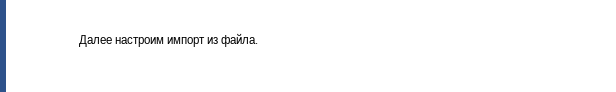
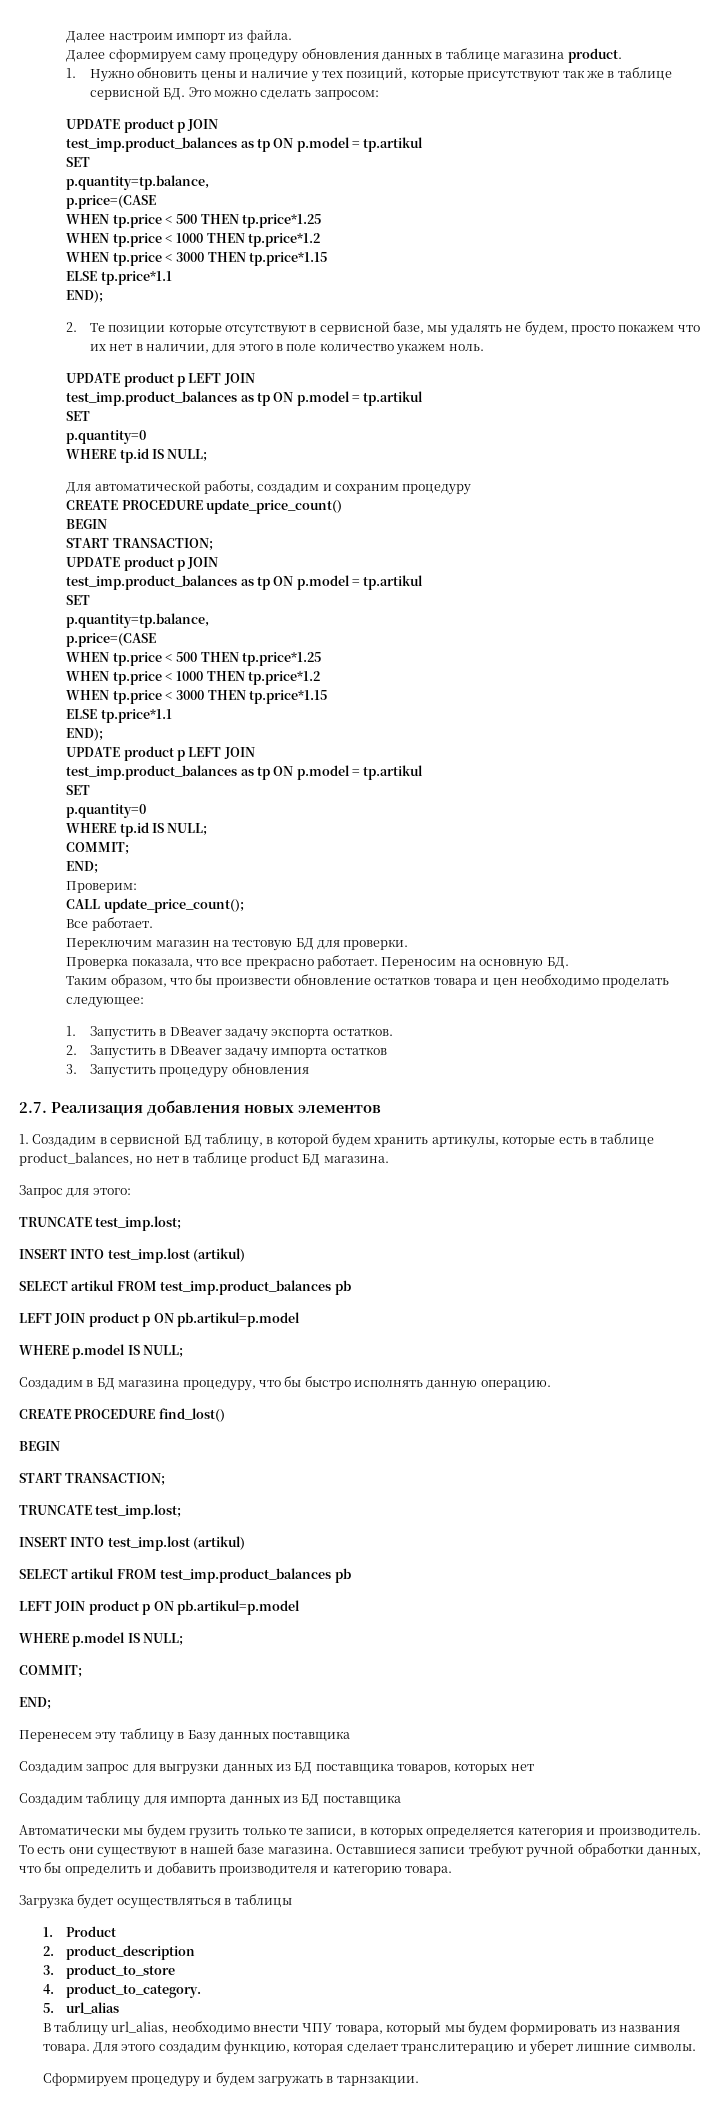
+ Далее сформируем саму процедуру обновления данных в таблице магазина product.
+ 1. Нужно обновить цены и наличие у тех позиций, которые присутствуют так же в таблице сервисной БД. Это можно сделать запросом:
+ UPDATE product p JOIN
+ test_imp.product_balances as tp ON p.model = tp.artikul
+ SET
+ p.quantity=tp.balance,
+ p.price=(CASE
+ WHEN tp.price < 500 THEN tp.price*1.25
+ WHEN tp.price < 1000 THEN tp.price*1.2
+ WHEN tp.price < 3000 THEN tp.price*1.15
+ ELSE tp.price*1.1
+ END);
+ 2. Те позиции которые отсутствуют в сервисной базе, мы удалять не будем, просто покажем что их нет в наличии, для этого в поле количество укажем ноль.
+ UPDATE product p LEFT JOIN
+ test_imp.product_balances as tp ON p.model = tp.artikul
+ SET
+ p.quantity=0
+ WHERE tp.id IS NULL;
+ Для автоматической работы, создадим и сохраним процедуру
+ CREATE PROCEDURE update_price_count()
+ BEGIN
+ START TRANSACTION;
+ UPDATE product p JOIN
+ test_imp.product_balances as tp ON p.model = tp.artikul
+ SET
+ p.quantity=tp.balance,
+ p.price=(CASE
+ WHEN tp.price < 500 THEN tp.price*1.25
+ WHEN tp.price < 1000 THEN tp.price*1.2
+ WHEN tp.price < 3000 THEN tp.price*1.15
+ ELSE tp.price*1.1
+ END);
+ UPDATE product p LEFT JOIN
+ test_imp.product_balances as tp ON p.model = tp.artikul
+ SET
+ p.quantity=0
+ WHERE tp.id IS NULL;
+ COMMIT;
+ END;
+ Проверим:
+ CALL update_price_count();
+ Все работает.
+ Переключим магазин на тестовую БД для проверки.
+ Проверка показала, что все прекрасно работает. Переносим на основную БД.
+ Таким образом, что бы произвести обновление остатков товара и цен необходимо проделать следующее:
+ 1. Запустить в DBeaver задачу экспорта остатков.
+ 2. Запустить в DBeaver задачу импорта остатков
+ 3. Запустить процедуру обновления
+ 2.7. Реализация добавления новых элементов
+ 1. Создадим в сервисной БД таблицу, в которой будем хранить артикулы, которые есть в таблице product_balances, но нет в таблице product БД магазина.
+ Запрос для этого:
+ TRUNCATE test_imp.lost;
+ INSERT INTO test_imp.lost (artikul)
+ SELECT artikul FROM test_imp.product_balances pb
+ LEFT JOIN product p ON pb.artikul=p.model
+ WHERE p.model IS NULL;
+ Создадим в БД магазина процедуру, что бы быстро исполнять данную операцию.
+ CREATE PROCEDURE find_lost()
+ BEGIN
+ START TRANSACTION;
+ TRUNCATE test_imp.lost;
+ INSERT INTO test_imp.lost (artikul)
+ SELECT artikul FROM test_imp.product_balances pb
+ LEFT JOIN product p ON pb.artikul=p.model
+ WHERE p.model IS NULL;
+ COMMIT;
+ END;
+ Перенесем эту таблицу в Базу данных поставщика
+ Создадим запрос для выгрузки данных из БД поставщика товаров, которых нет
+ Создадим таблицу для импорта данных из БД поставщика
+ Автоматически мы будем грузить только те записи, в которых определяется категория и производитель. То есть они существуют в нашей базе магазина. Оставшиеся записи требуют ручной обработки данных, что бы определить и добавить производителя и категорию товара.
+ Загрузка будет осуществляться в таблицы
+ 1. Product
+ 2. product_description
+ 3. product_to_store
+ 4. product_to_category.
+ 5. url_alias
+ В таблицу url_alias, необходимо внести ЧПУ товара, который мы будем формировать из названия товара. Для этого создадим функцию, которая сделает транслитерацию и уберет лишние символы.
+ Сформируем процедуру и будем загружать в тарнзакции.

